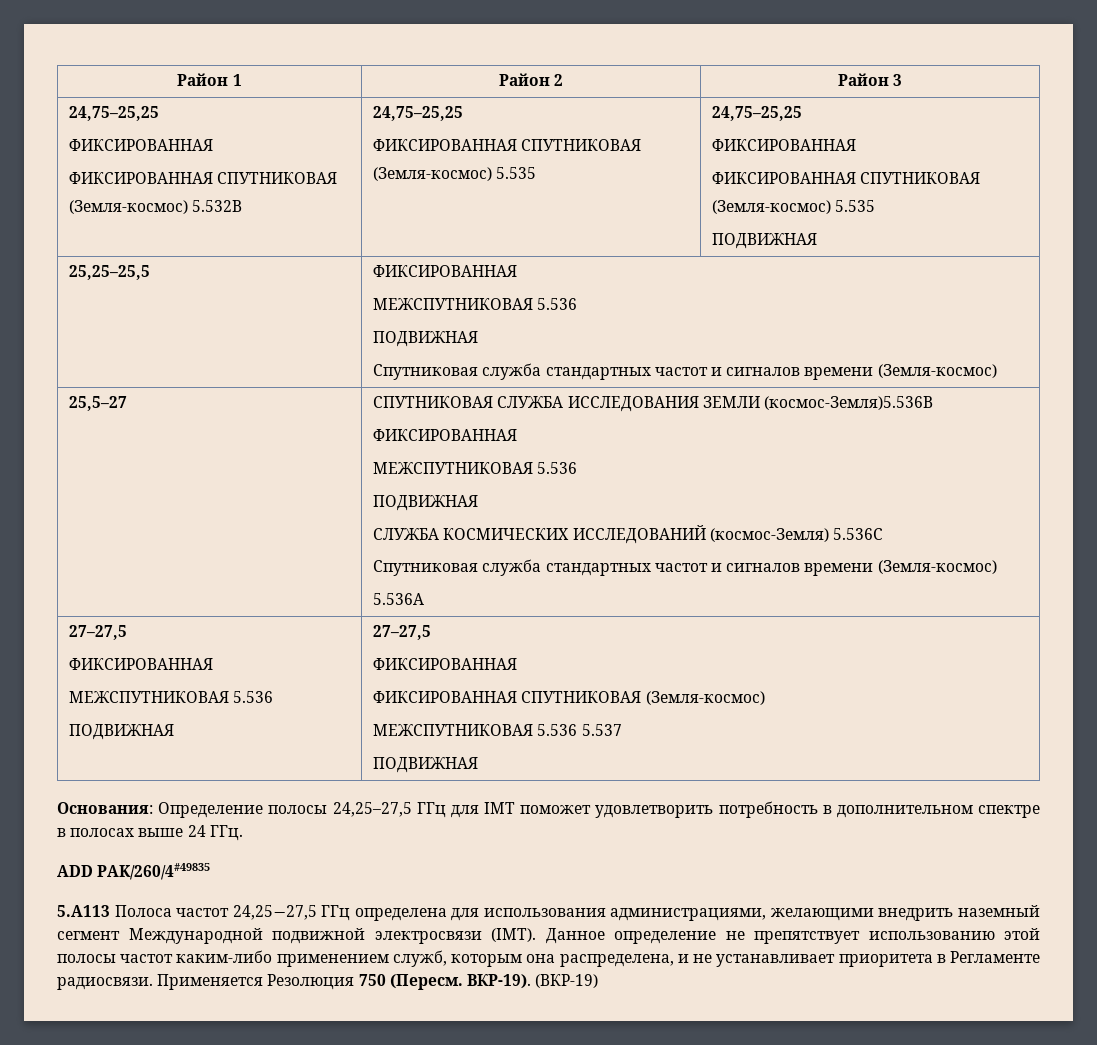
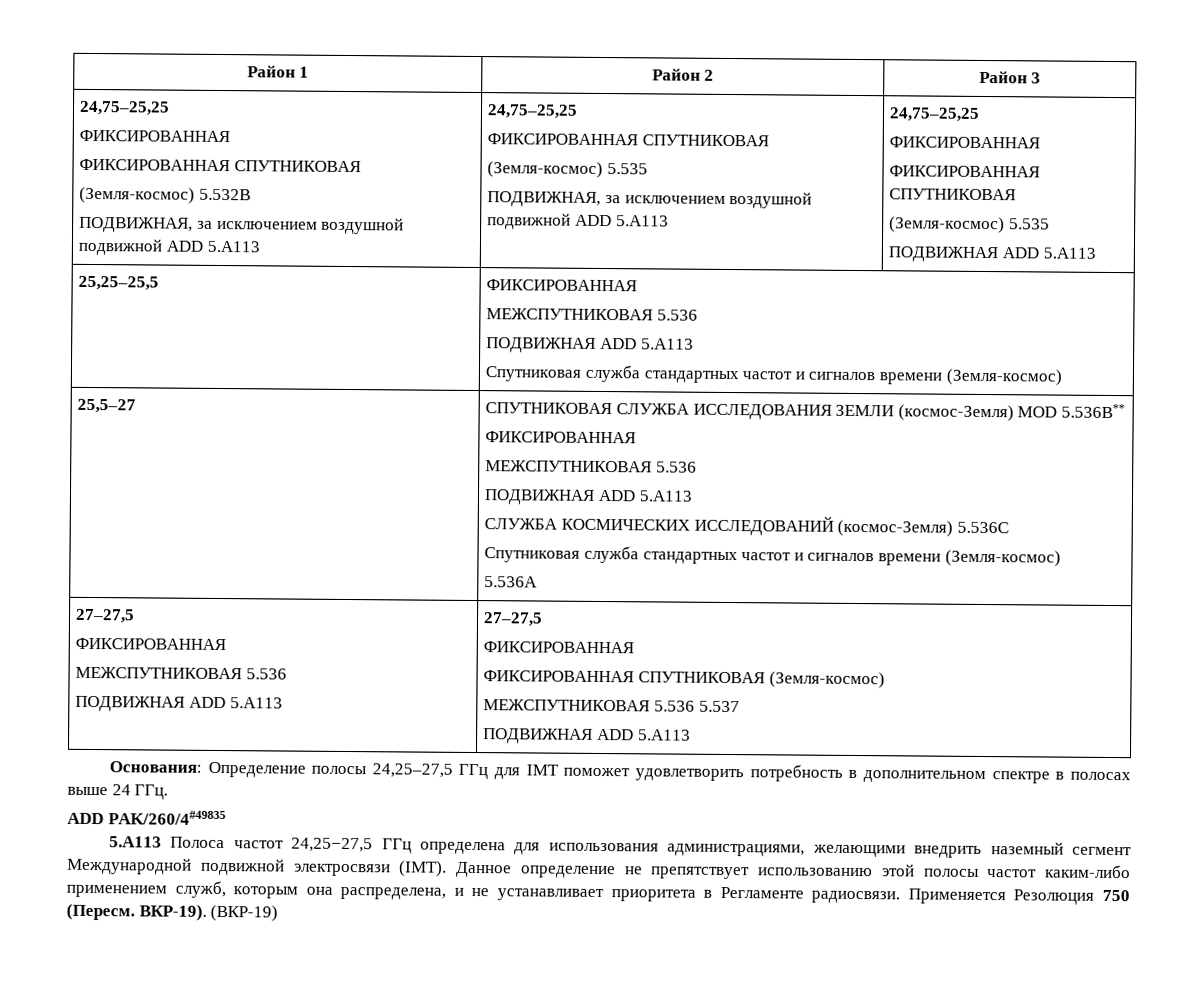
  Район 1 | Район 2 | Район 3
  24,75–25,25
  ФИКСИРОВАННАЯ
  ФИКСИРОВАННАЯ СПУТНИКОВАЯ
- (Земля-космос) 5.532B | 24,75–25,25
+ (Земля-космос) 5.532B
+ ПОДВИЖНАЯ, за исключением воздушной подвижной ADD 5.A113 | 24,75–25,25
  ФИКСИРОВАННАЯ СПУТНИКОВАЯ
- (Земля-космос) 5.535 | 24,75–25,25
+ (Земля-космос) 5.535
+ ПОДВИЖНАЯ, за исключением воздушной подвижной ADD 5.A113 | 24,75–25,25
  ФИКСИРОВАННАЯ
  ФИКСИРОВАННАЯ СПУТНИКОВАЯ
  (Земля-космос) 5.535
- ПОДВИЖНАЯ
+ ПОДВИЖНАЯ ADD 5.A113
  25,25–25,5 | ФИКСИРОВАННАЯ
  МЕЖСПУТНИКОВАЯ 5.536
- ПОДВИЖНАЯ
+ ПОДВИЖНАЯ ADD 5.A113
- 25,5–27 | СПУТНИКОВАЯ СЛУЖБА ИССЛЕДОВАНИЯ ЗЕМЛИ (космос-Земля)5.536B
+ 25,5–27 | СПУТНИКОВАЯ СЛУЖБА ИССЛЕДОВАНИЯ ЗЕМЛИ (космос-Земля) MOD 5.536B**
  ФИКСИРОВАННАЯ
  МЕЖСПУТНИКОВАЯ 5.536
- ПОДВИЖНАЯ
+ ПОДВИЖНАЯ ADD 5.A113
  СЛУЖБА КОСМИЧЕСКИХ ИССЛЕДОВАНИЙ (космос-Земля) 5.536C
  Спутниковая служба стандартных частот и сигналов времени (Земля-космос)
  5.536A
  27–27,5
  ФИКСИРОВАННАЯ
  МЕЖСПУТНИКОВАЯ 5.536
- ПОДВИЖНАЯ | 27–27,5
+ ПОДВИЖНАЯ ADD 5.A113 | 27–27,5
  ФИКСИРОВАННАЯ
  ФИКСИРОВАННАЯ СПУТНИКОВАЯ (Земля-космос)
  МЕЖСПУТНИКОВАЯ 5.536 5.537
- ПОДВИЖНАЯ
+ ПОДВИЖНАЯ ADD 5.A113

